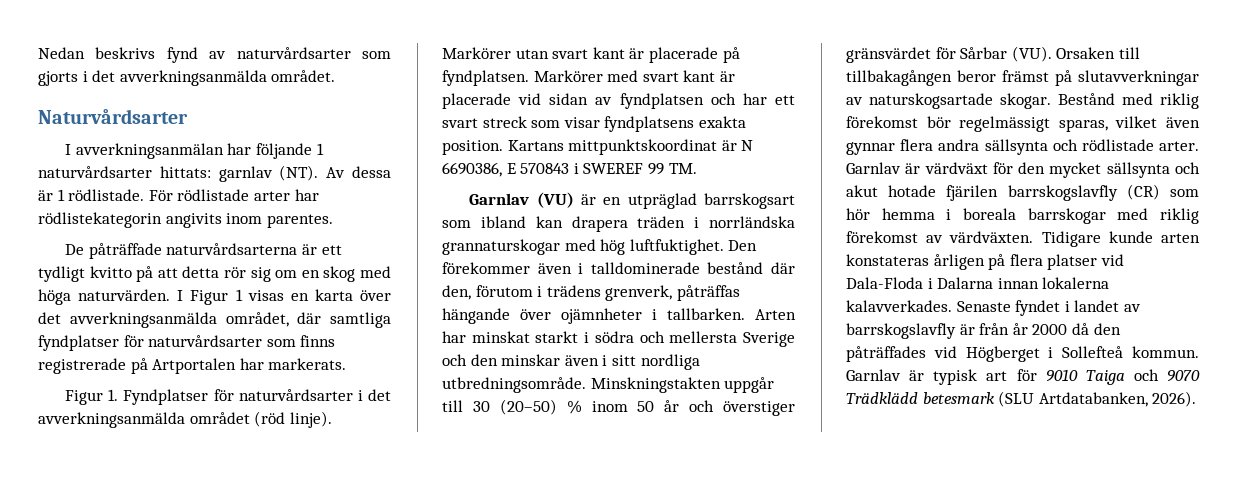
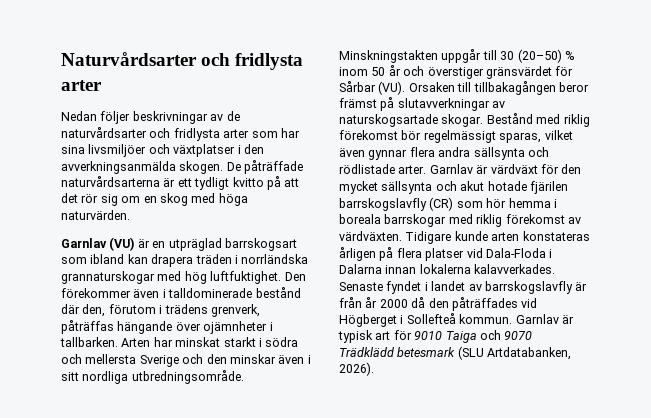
- Nedan beskrivs fynd av naturvårdsarter som gjorts i det avverkningsanmälda området.
- Naturvårdsarter
- I avverkningsanmälan har följande 1 naturvårdsarter hittats: garnlav (NT). Av dessa är 1 rödlistade. För rödlistade arter har rödlistekategorin angivits inom parentes.
- De påträffade naturvårdsarterna är ett tydligt kvitto på att detta rör sig om en skog med höga naturvärden. I Figur 1 visas en karta över det avverkningsanmälda området, där samtliga fyndplatser för naturvårdsarter som finns registrerade på Artportalen har markerats.
- Figur 1. Fyndplatser för naturvårdsarter i det avverkningsanmälda området (röd linje). Markörer utan svart kant är placerade på fyndplatsen. Markörer med svart kant är placerade vid sidan av fyndplatsen och har ett svart streck som visar fyndplatsens exakta position. Kartans mittpunktskoordinat är N 6690386, E 570843 i SWEREF 99 TM.
+ Naturvårdsarter och fridlysta arter
+ Nedan följer beskrivningar av de naturvårdsarter och fridlysta arter som har sina livsmiljöer och växtplatser i den avverkningsanmälda skogen. De påträffade naturvårdsarterna är ett tydligt kvitto på att det rör sig om en skog med höga naturvärden.

